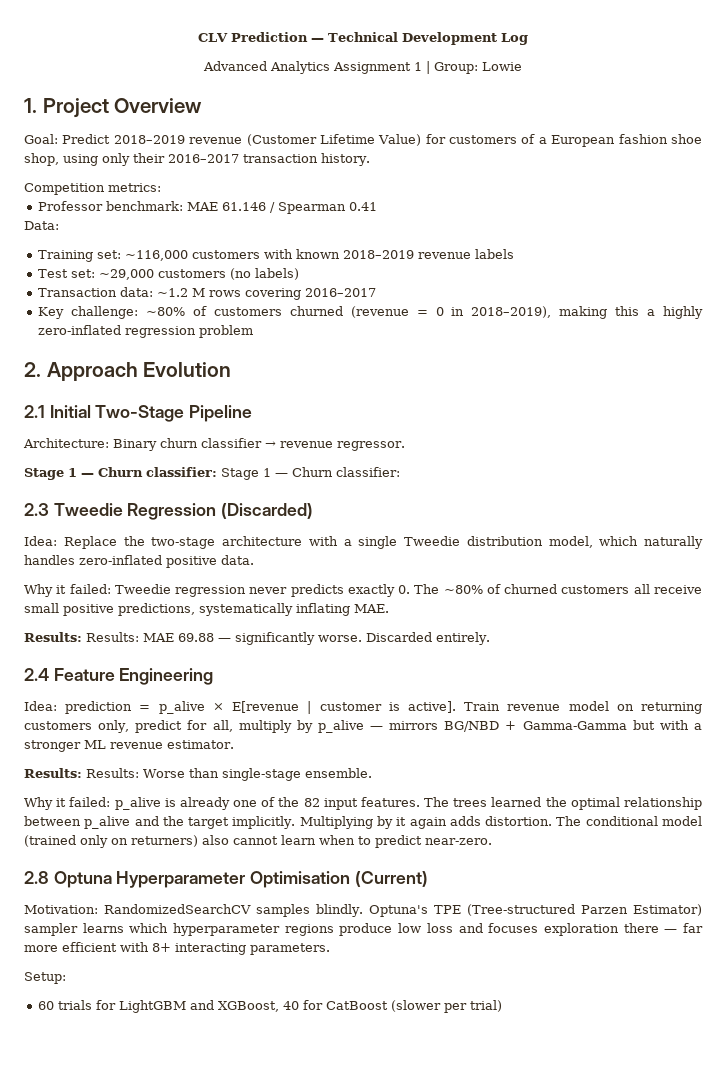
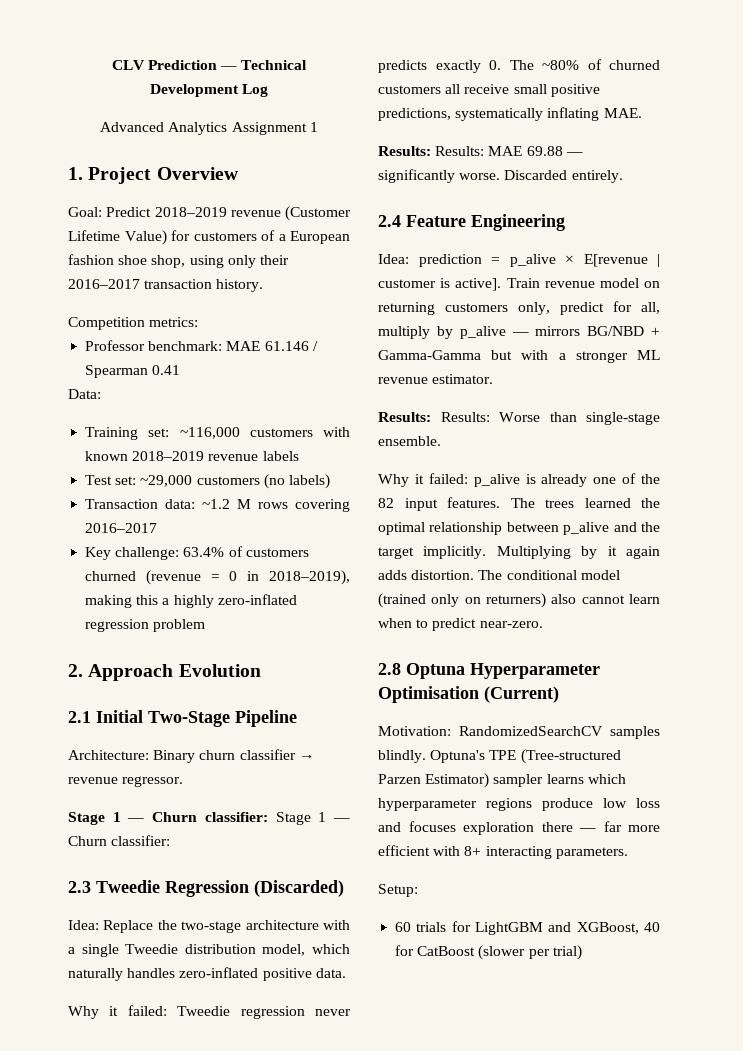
- Advanced Analytics Assignment 1 | Group: Lowie
+ Advanced Analytics Assignment 1
- Key challenge: ~80% of customers churned (revenue = 0 in 2018–2019), making this a highly zero-inflated regression problem
+ Key challenge: 63.4% of customers churned (revenue = 0 in 2018–2019), making this a highly zero-inflated regression problem

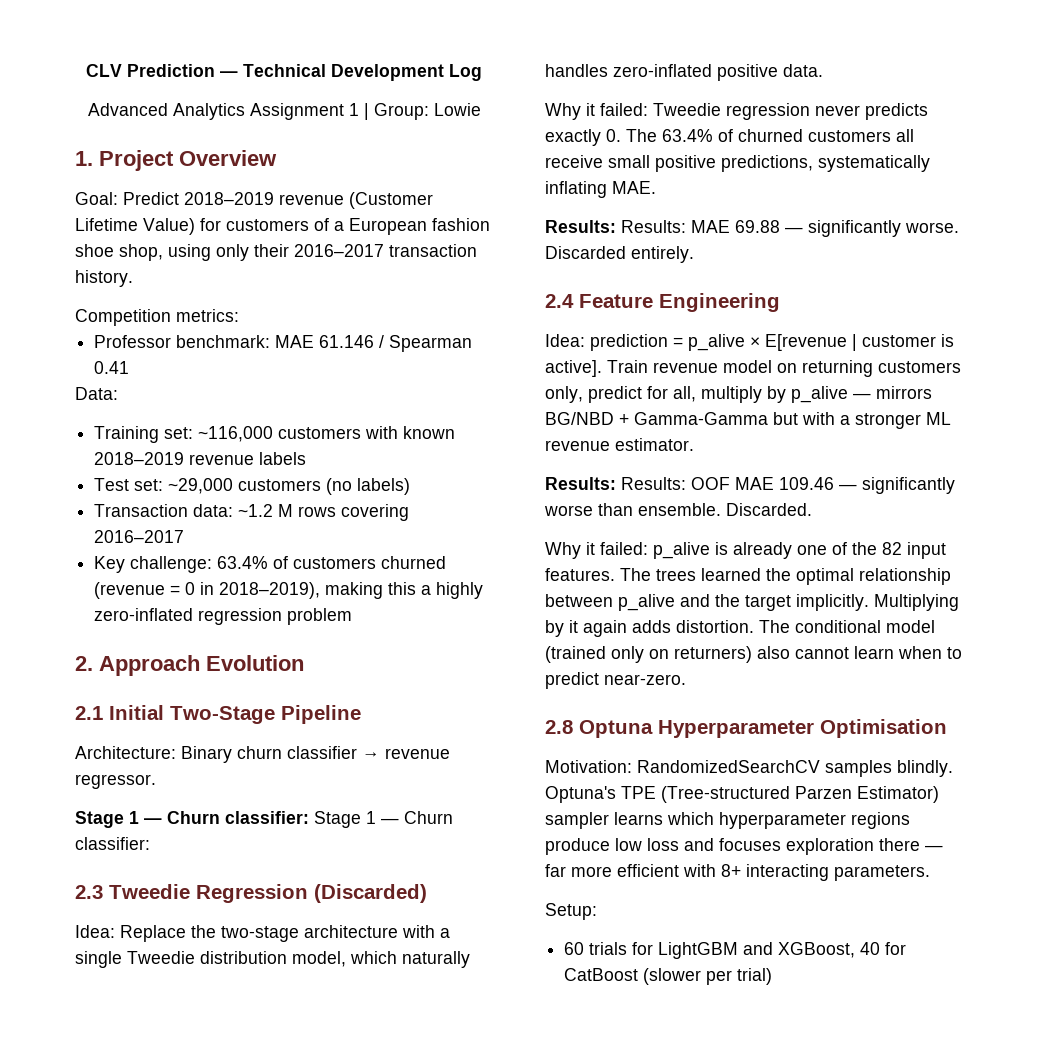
- Advanced Analytics Assignment 1
+ Advanced Analytics Assignment 1 | Group: Lowie
- Why it failed: Tweedie regression never predicts exactly 0. The ~80% of churned customers all receive small positive predictions, systematically inflating MAE.
+ Why it failed: Tweedie regression never predicts exactly 0. The 63.4% of churned customers all receive small positive predictions, systematically inflating MAE.
- Results: Results: Worse than single-stage ensemble.
+ Results: Results: OOF MAE 109.46 — significantly worse than ensemble. Discarded.
- 2.8 Optuna Hyperparameter Optimisation (Current)
+ 2.8 Optuna Hyperparameter Optimisation

